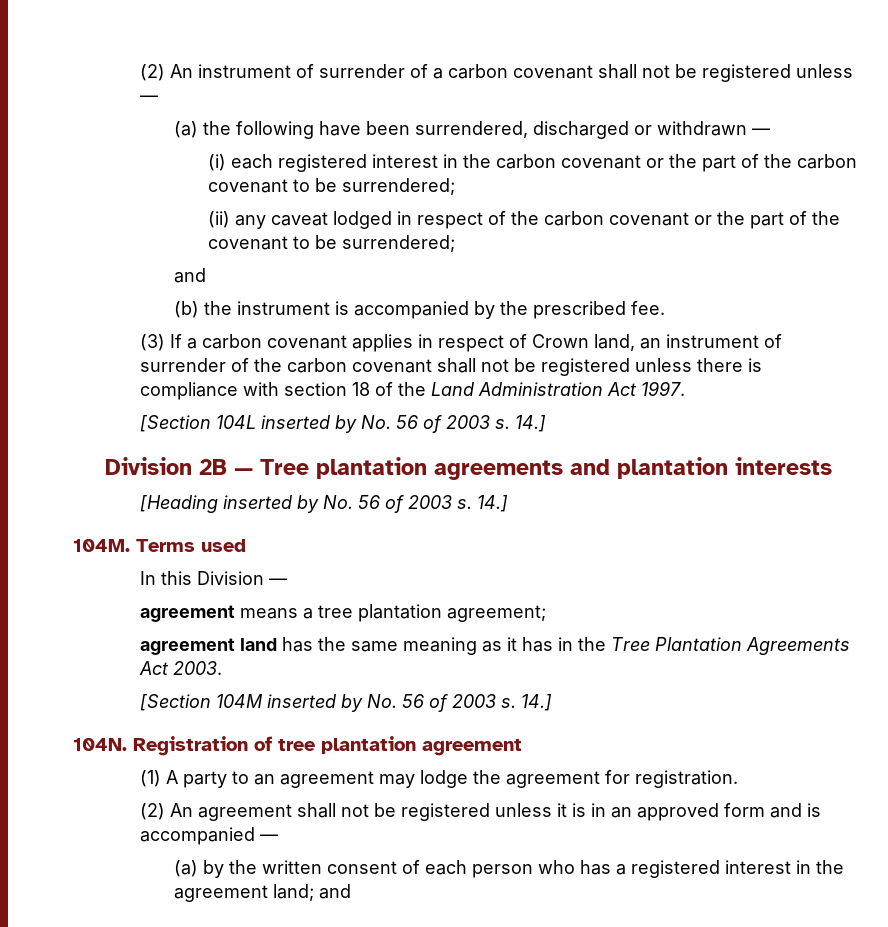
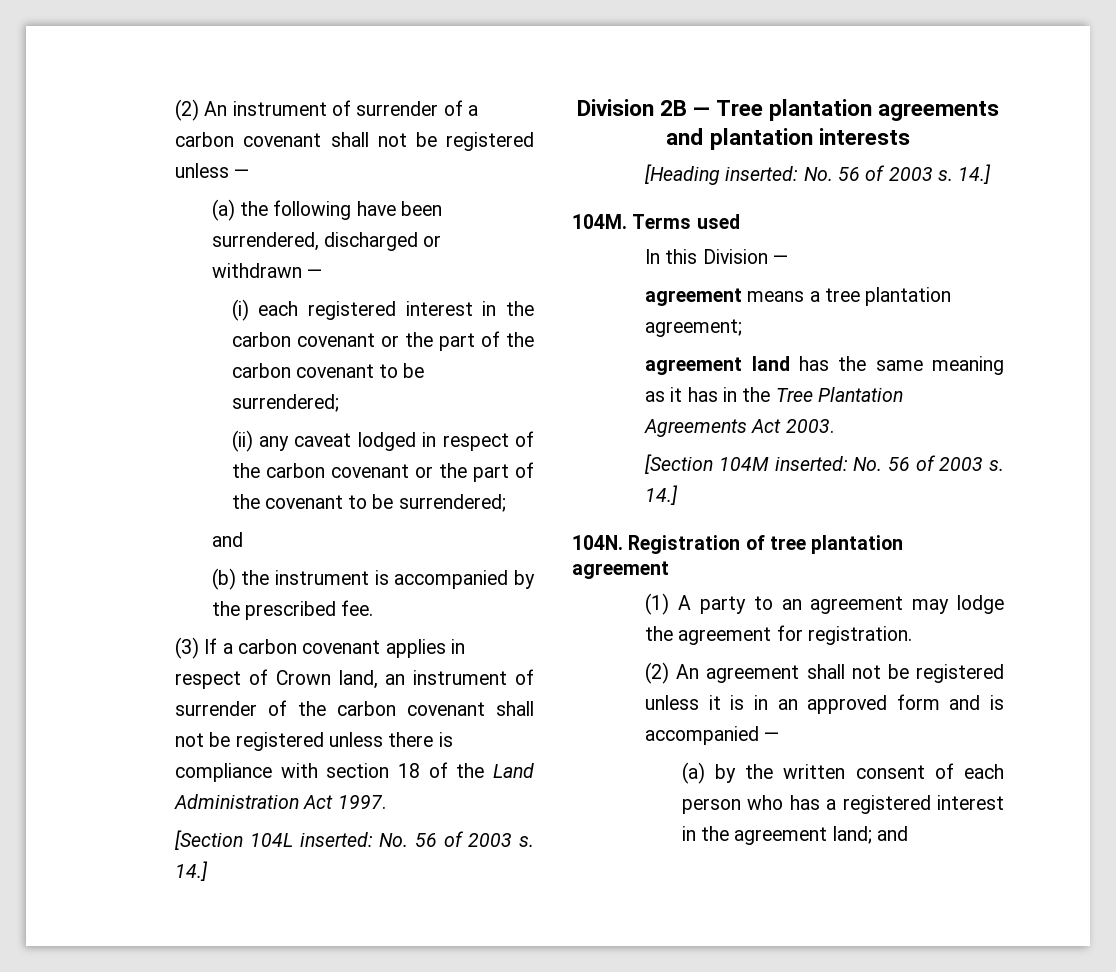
- [Section 104L inserted by No. 56 of 2003 s.
+ [Section 104L inserted: No. 56 of 2003 s.
- [Heading inserted by No. 56 of 2003 s.
+ [Heading inserted: No. 56 of 2003 s.
- [Section 104M inserted by No. 56 of 2003 s.
+ [Section 104M inserted: No. 56 of 2003 s.

